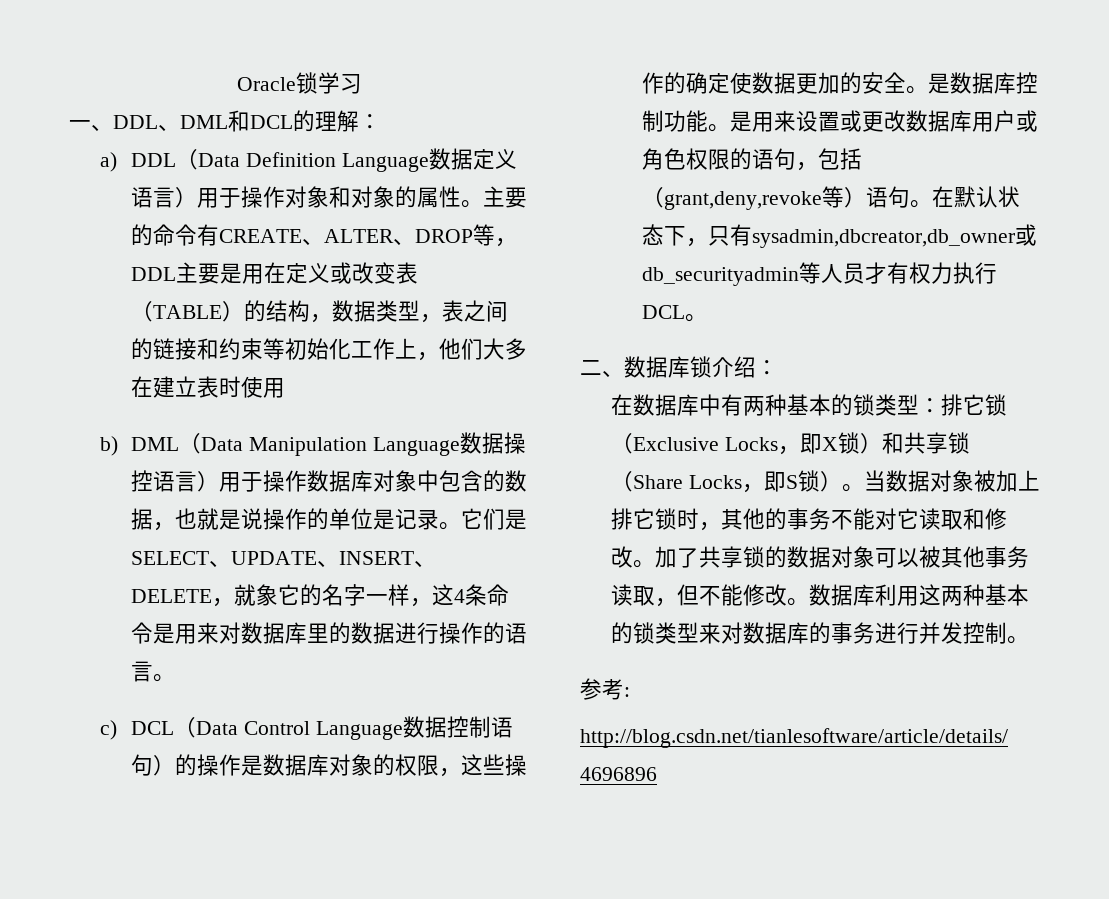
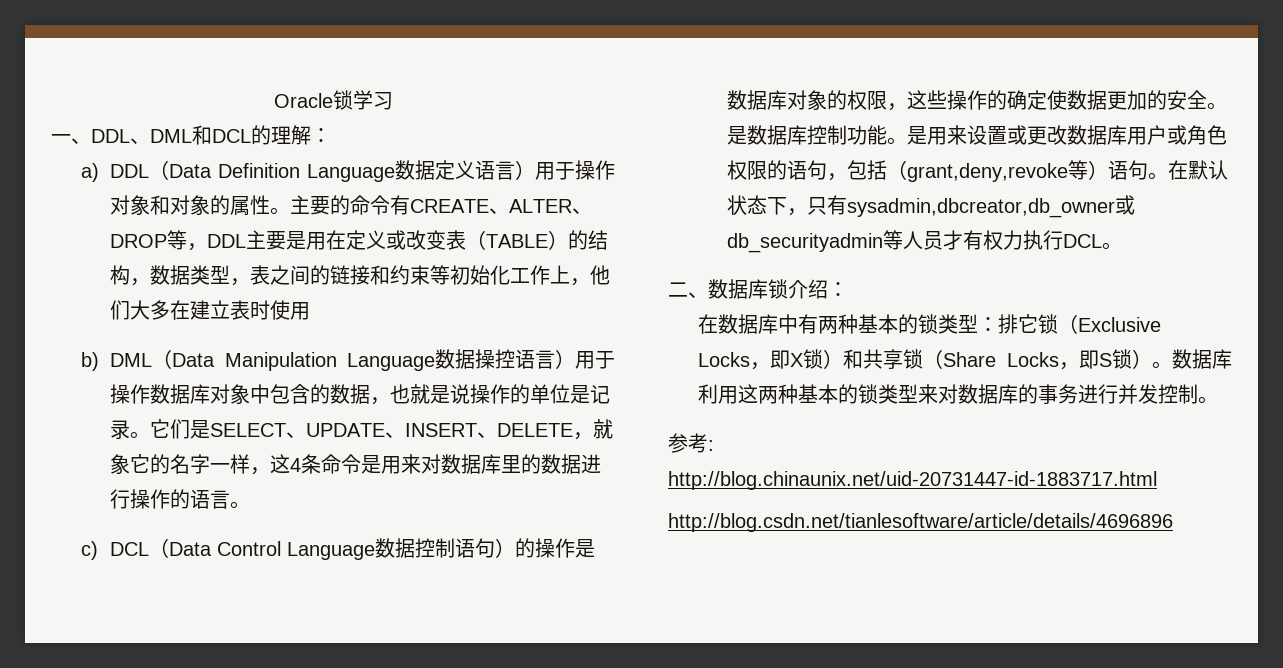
- 当数据对象被加上排它锁时，其他的事务不能对它读取和修改。加了共享锁的数据对象可以被其他事务读取，但不能修改。
+ http://blog.chinaunix.net/uid-20731447-id-1883717.html

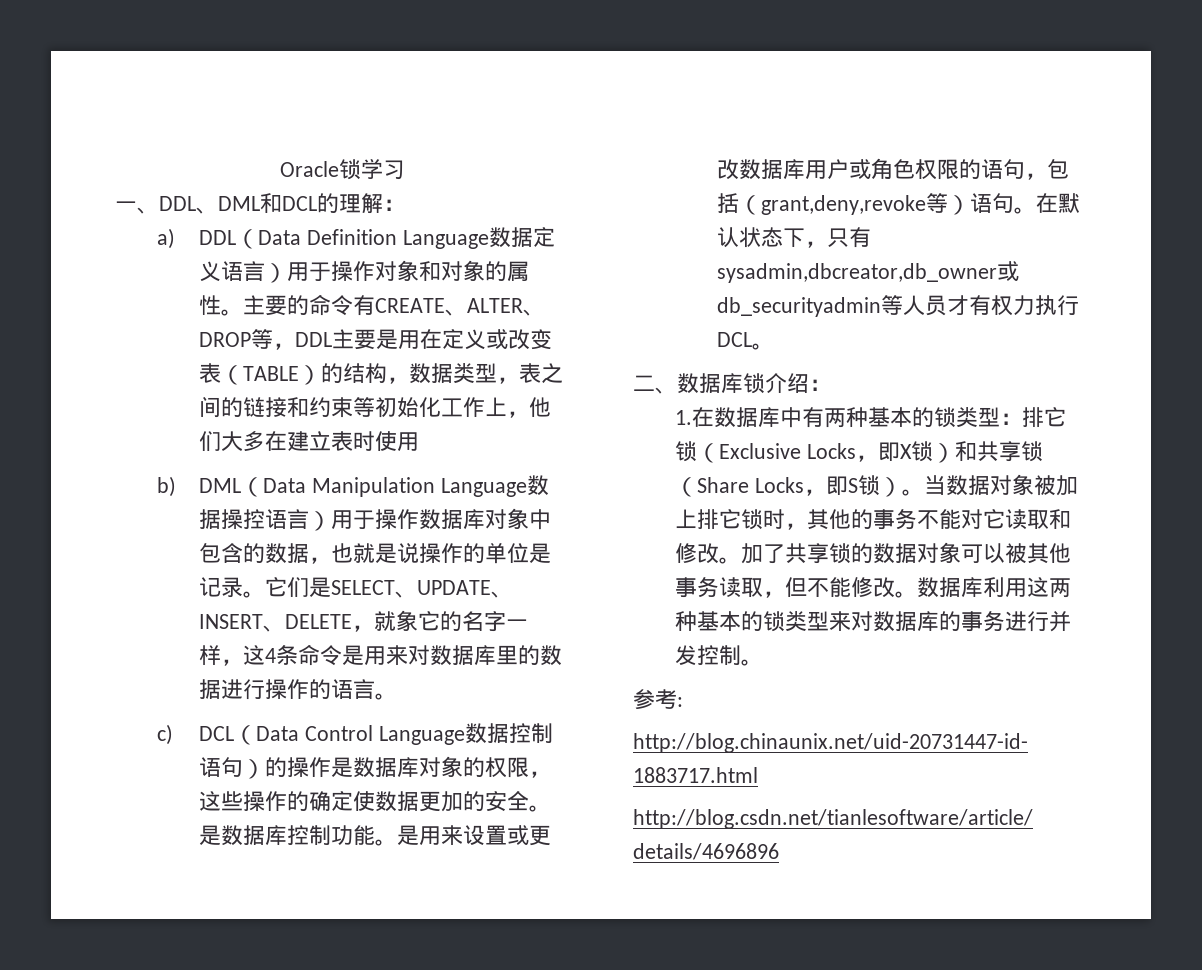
- 在数据库中有两种基本的锁类型：排它锁（Exclusive Locks，即X锁）和共享锁（Share Locks，即S锁）。
+ 1.在数据库中有两种基本的锁类型：排它锁（Exclusive Locks，即X锁）和共享锁（Share Locks，即S锁）。
+ 当数据对象被加上排它锁时，其他的事务不能对它读取和修改。加了共享锁的数据对象可以被其他事务读取，但不能修改。

